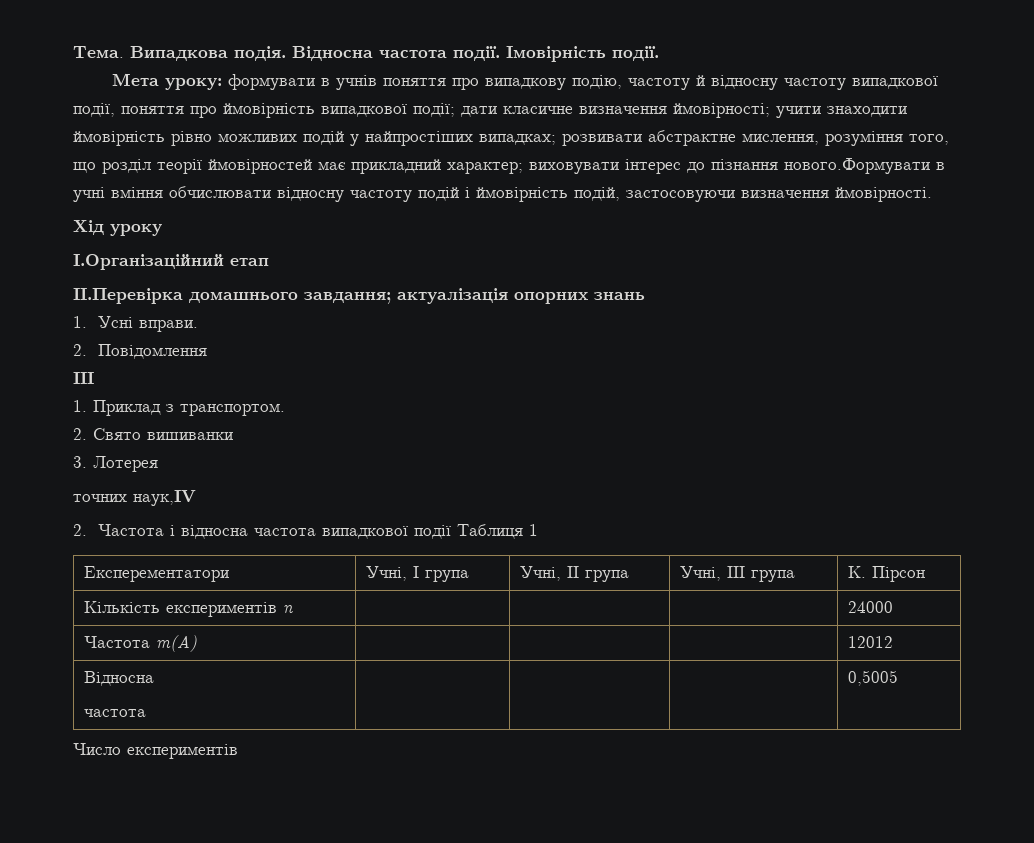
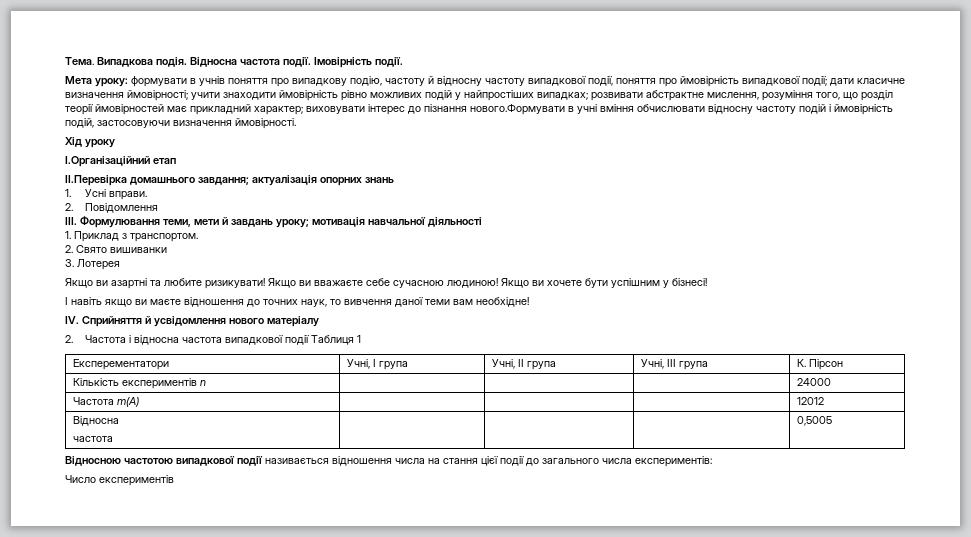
  2. Повідомлення
- III
+ III. Формулювання теми, мети й завдань уроку; мотивація навчальної діяльності
- точних наук,IV
+ Якщо ви азартні та любите ризикувати! Якщо ви вважаєте себе сучасною людиною! Якщо ви хочете бути успішним у бізнесі!
+ І навіть якщо ви маєте відношення до точних наук, то вивчення даної теми вам необхідне!
+ IV. Сприйняття й усвідомлення нового матеріалу
+ Відносною частотою випадкової події називається відношення числа на стання цієї події до загального числа експериментів:

